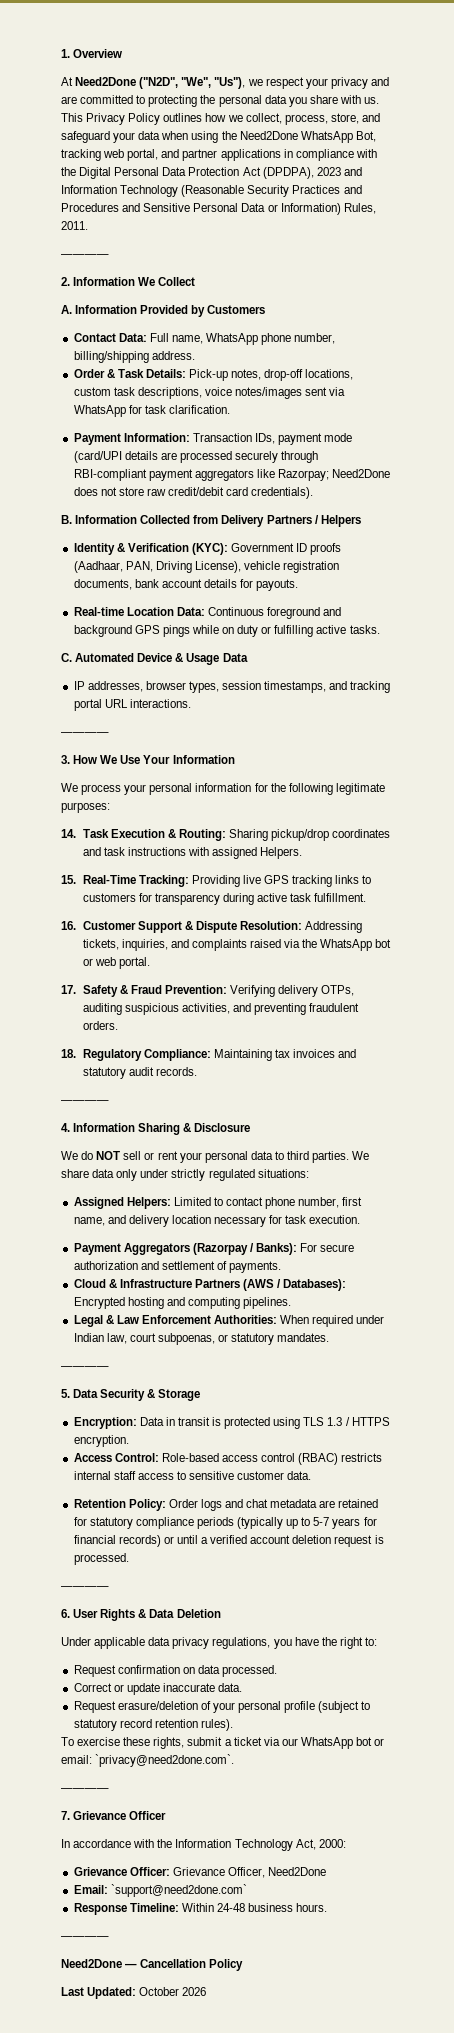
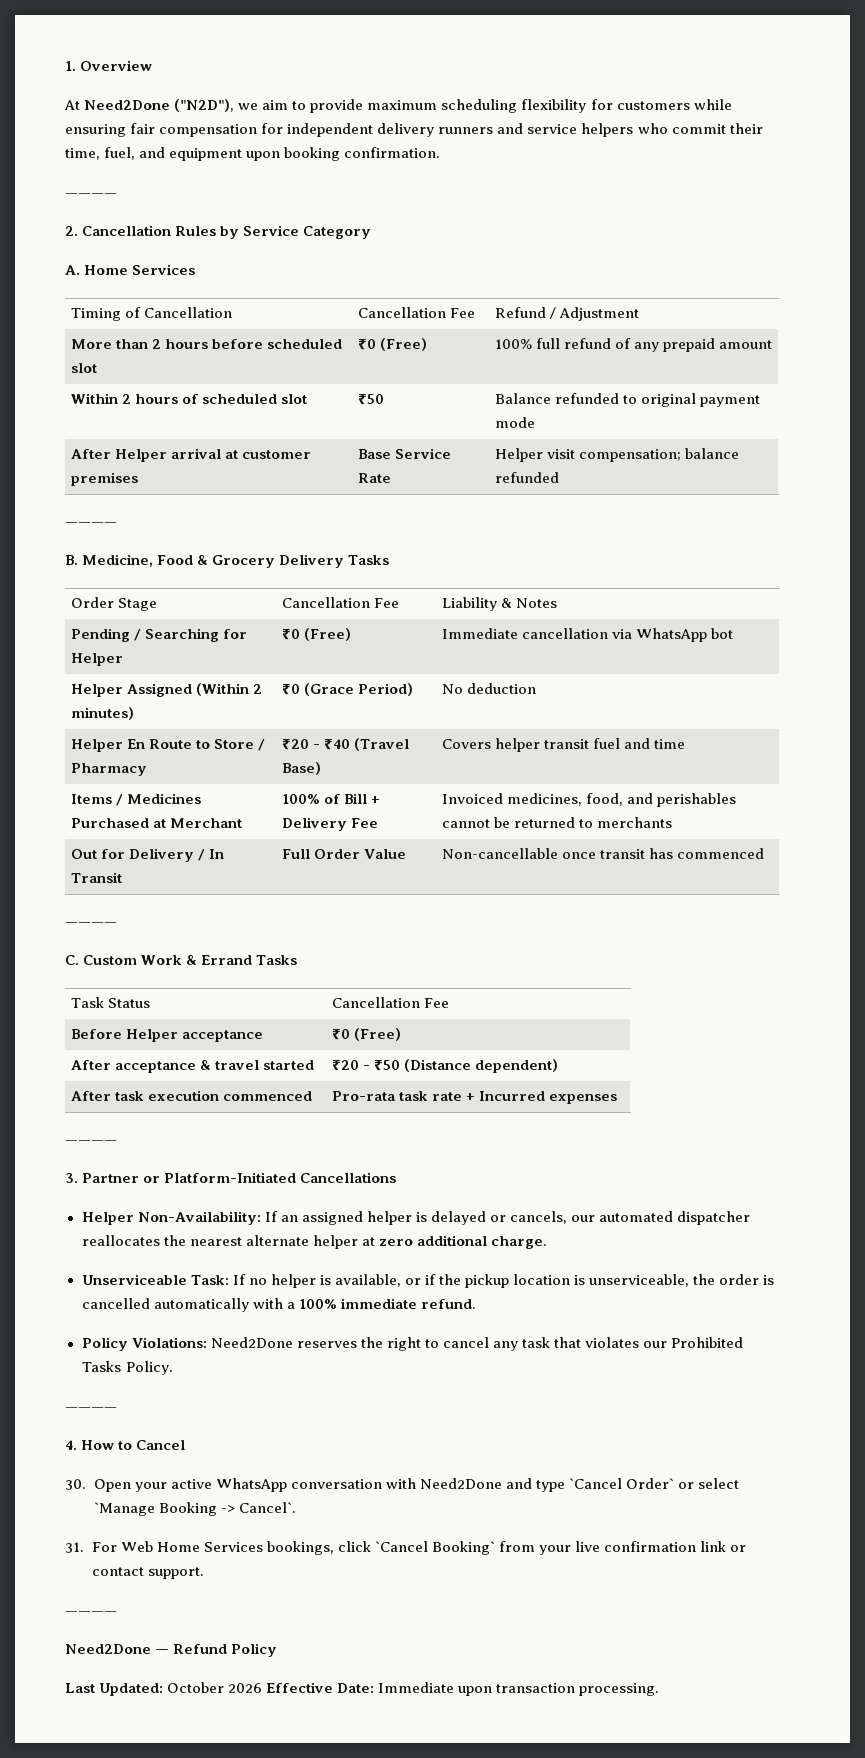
- At Need2Done ("N2D", "We", "Us"), we respect your privacy and are committed to protecting the personal data you share with us. This Privacy Policy outlines how we collect, process, store, and safeguard your data when using the Need2Done WhatsApp Bot, tracking web portal, and partner applications in compliance with the Digital Personal Data Protection Act (DPDPA), 2023 and Information Technology (Reasonable Security Practices and Procedures and Sensitive Personal Data or Information) Rules, 2011.
+ At Need2Done ("N2D"), we aim to provide maximum scheduling flexibility for customers while ensuring fair compensation for independent delivery runners and service helpers who commit their time, fuel, and equipment upon booking confirmation.
  ————
- 2. Information We Collect
- A. Information Provided by Customers
- Contact Data: Full name, WhatsApp phone number, billing/shipping address.
- Order & Task Details: Pick-up notes, drop-off locations, custom task descriptions, voice notes/images sent via WhatsApp for task clarification.
- Payment Information: Transaction IDs, payment mode (card/UPI details are processed securely through RBI-compliant payment aggregators like Razorpay; Need2Done does not store raw credit/debit card credentials).
- B. Information Collected from Delivery Partners / Helpers
- Identity & Verification (KYC): Government ID proofs (Aadhaar, PAN, Driving License), vehicle registration documents, bank account details for payouts.
- Real-time Location Data: Continuous foreground and background GPS pings while on duty or fulfilling active tasks.
- C. Automated Device & Usage Data
- IP addresses, browser types, session timestamps, and tracking portal URL interactions.
+ 2. Cancellation Rules by Service Category
+ A. Home Services
+ Timing of Cancellation | Cancellation Fee | Refund / Adjustment
+ More than 2 hours before scheduled slot | ₹0 (Free) | 100% full refund of any prepaid amount
+ Within 2 hours of scheduled slot | ₹50 | Balance refunded to original payment mode
+ After Helper arrival at customer premises | Base Service Rate | Helper visit compensation; balance refunded
  ————
- 3. How We Use Your Information
- We process your personal information for the following legitimate purposes:
- 14. Task Execution & Routing: Sharing pickup/drop coordinates and task instructions with assigned Helpers.
- 15. Real-Time Tracking: Providing live GPS tracking links to customers for transparency during active task fulfillment.
- 16. Customer Support & Dispute Resolution: Addressing tickets, inquiries, and complaints raised via the WhatsApp bot or web portal.
- 17. Safety & Fraud Prevention: Verifying delivery OTPs, auditing suspicious activities, and preventing fraudulent orders.
- 18. Regulatory Compliance: Maintaining tax invoices and statutory audit records.
+ B. Medicine, Food & Grocery Delivery Tasks
+ Order Stage | Cancellation Fee | Liability & Notes
+ Pending / Searching for Helper | ₹0 (Free) | Immediate cancellation via WhatsApp bot
+ Helper Assigned (Within 2 minutes) | ₹0 (Grace Period) | No deduction
+ Helper En Route to Store / Pharmacy | ₹20 - ₹40 (Travel Base) | Covers helper transit fuel and time
+ Items / Medicines Purchased at Merchant | 100% of Bill + Delivery Fee | Invoiced medicines, food, and perishables cannot be returned to merchants
+ Out for Delivery / In Transit | Full Order Value | Non-cancellable once transit has commenced
  ————
- 4. Information Sharing & Disclosure
- We do NOT sell or rent your personal data to third parties. We share data only under strictly regulated situations:
- Assigned Helpers: Limited to contact phone number, first name, and delivery location necessary for task execution.
- Payment Aggregators (Razorpay / Banks): For secure authorization and settlement of payments.
- Cloud & Infrastructure Partners (AWS / Databases): Encrypted hosting and computing pipelines.
- Legal & Law Enforcement Authorities: When required under Indian law, court subpoenas, or statutory mandates.
+ C. Custom Work & Errand Tasks
+ Task Status | Cancellation Fee
+ Before Helper acceptance | ₹0 (Free)
+ After acceptance & travel started | ₹20 - ₹50 (Distance dependent)
+ After task execution commenced | Pro-rata task rate + Incurred expenses
  ————
- 5. Data Security & Storage
- Encryption: Data in transit is protected using TLS 1.3 / HTTPS encryption.
- Access Control: Role-based access control (RBAC) restricts internal staff access to sensitive customer data.
- Retention Policy: Order logs and chat metadata are retained for statutory compliance periods (typically up to 5-7 years for financial records) or until a verified account deletion request is processed.
+ 3. Partner or Platform-Initiated Cancellations
+ Helper Non-Availability: If an assigned helper is delayed or cancels, our automated dispatcher reallocates the nearest alternate helper at zero additional charge.
+ Unserviceable Task: If no helper is available, or if the pickup location is unserviceable, the order is cancelled automatically with a 100% immediate refund.
+ Policy Violations: Need2Done reserves the right to cancel any task that violates our Prohibited Tasks Policy.
  ————
- 6. User Rights & Data Deletion
- Under applicable data privacy regulations, you have the right to:
- Request confirmation on data processed.
- Correct or update inaccurate data.
- Request erasure/deletion of your personal profile (subject to statutory record retention rules).
- To exercise these rights, submit a ticket via our WhatsApp bot or email: `privacy@need2done.com`.
- ————
- 7. Grievance Officer
- In accordance with the Information Technology Act, 2000:
- Grievance Officer: Grievance Officer, Need2Done
- Email: `support@need2done.com`
- Response Timeline: Within 24-48 business hours.
+ 4. How to Cancel
+ 30. Open your active WhatsApp conversation with Need2Done and type `Cancel Order` or select `Manage Booking -> Cancel`.
+ 31. For Web Home Services bookings, click `Cancel Booking` from your live confirmation link or contact support.
- Need2Done — Cancellation Policy
+ Need2Done — Refund Policy
- Last Updated: October 2026
+ Last Updated: October 2026 Effective Date: Immediate upon transaction processing.

